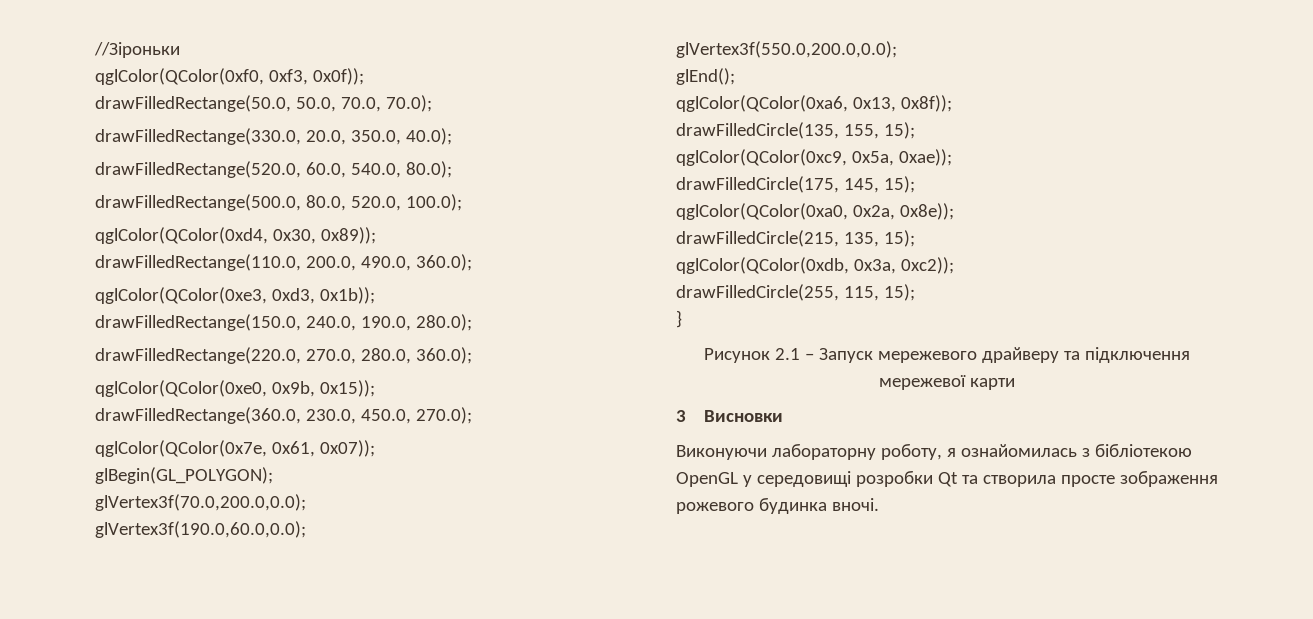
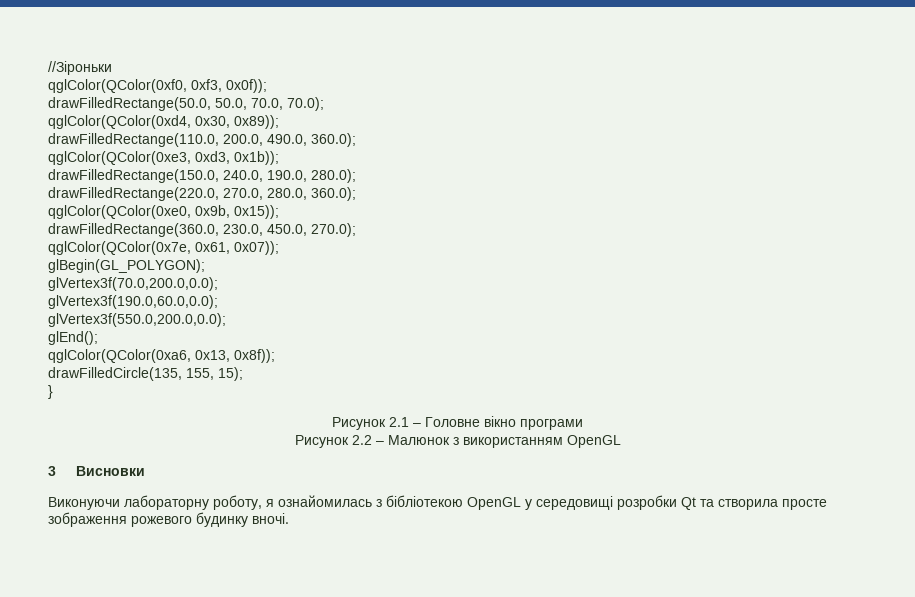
- drawFilledRectange(330.0, 20.0, 350.0, 40.0);
- drawFilledRectange(520.0, 60.0, 540.0, 80.0);
- drawFilledRectange(500.0, 80.0, 520.0, 100.0);
- qglColor(QColor(0xc9, 0x5a, 0xae));
- drawFilledCircle(175, 145, 15);
- qglColor(QColor(0xa0, 0x2a, 0x8e));
- drawFilledCircle(215, 135, 15);
- qglColor(QColor(0xdb, 0x3a, 0xc2));
- drawFilledCircle(255, 115, 15);
  }
- Рисунок 2.1 – Запуск мережевого драйверу та підключення мережевої карти
+ Рисунок 2.1 – Головне вікно програми
+ Рисунок 2.2 – Малюнок з використанням OpenGL
- Виконуючи лабораторну роботу, я ознайомилась з бібліотекою OpenGL у середовищі розробки Qt та створила просте зображення рожевого будинка вночі.
+ Виконуючи лабораторну роботу, я ознайомилась з бібліотекою OpenGL у середовищі розробки Qt та створила просте зображення рожевого будинку вночі.

